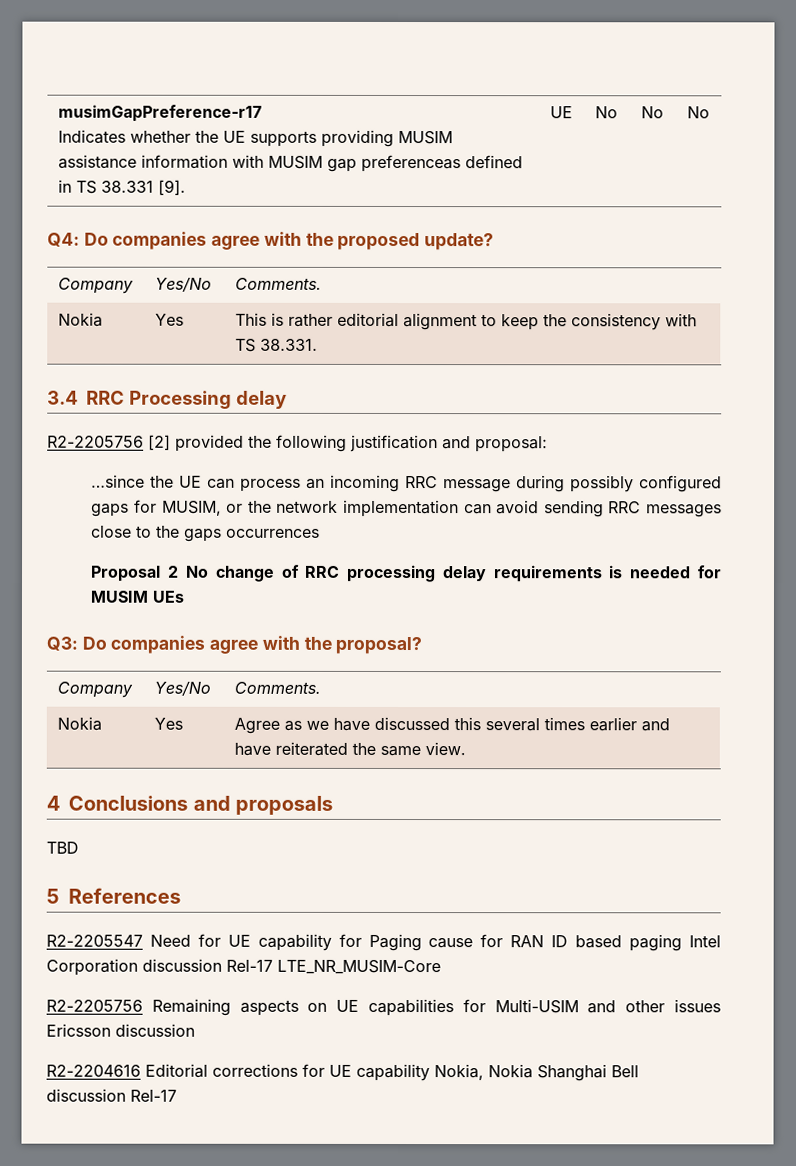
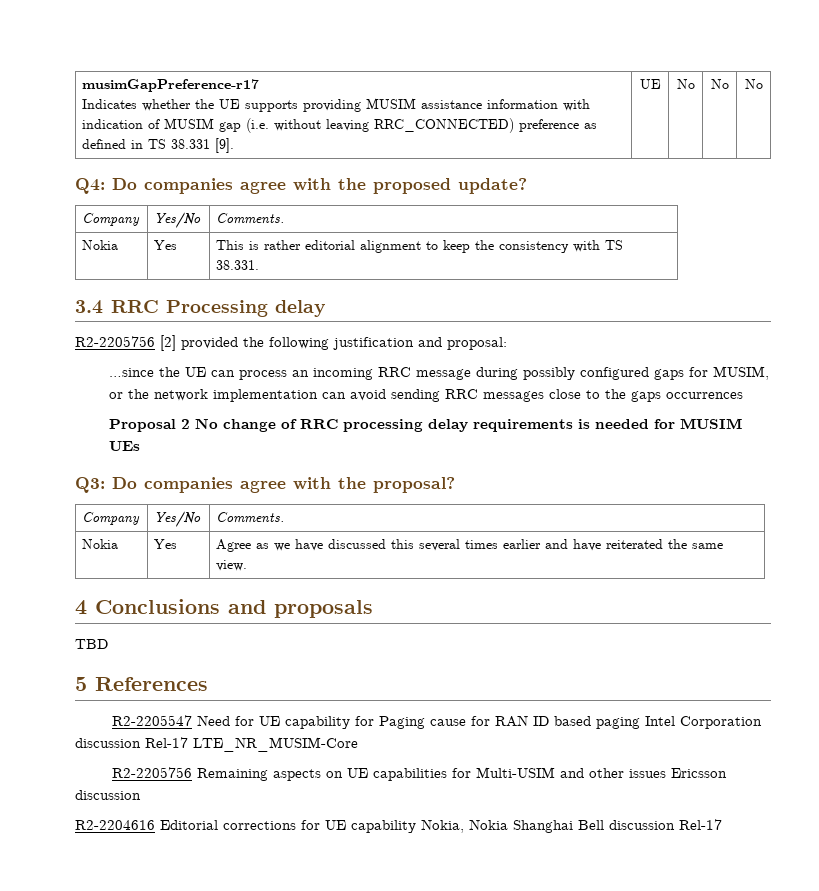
  musimGapPreference-r17
- Indicates whether the UE supports providing MUSIM assistance information with MUSIM gap preferenceas defined in TS 38.331 [9]. | UE | No | No | No
+ Indicates whether the UE supports providing MUSIM assistance information with indication of MUSIM gap (i.e. without leaving RRC_CONNECTED) preference as defined in TS 38.331 [9]. | UE | No | No | No

